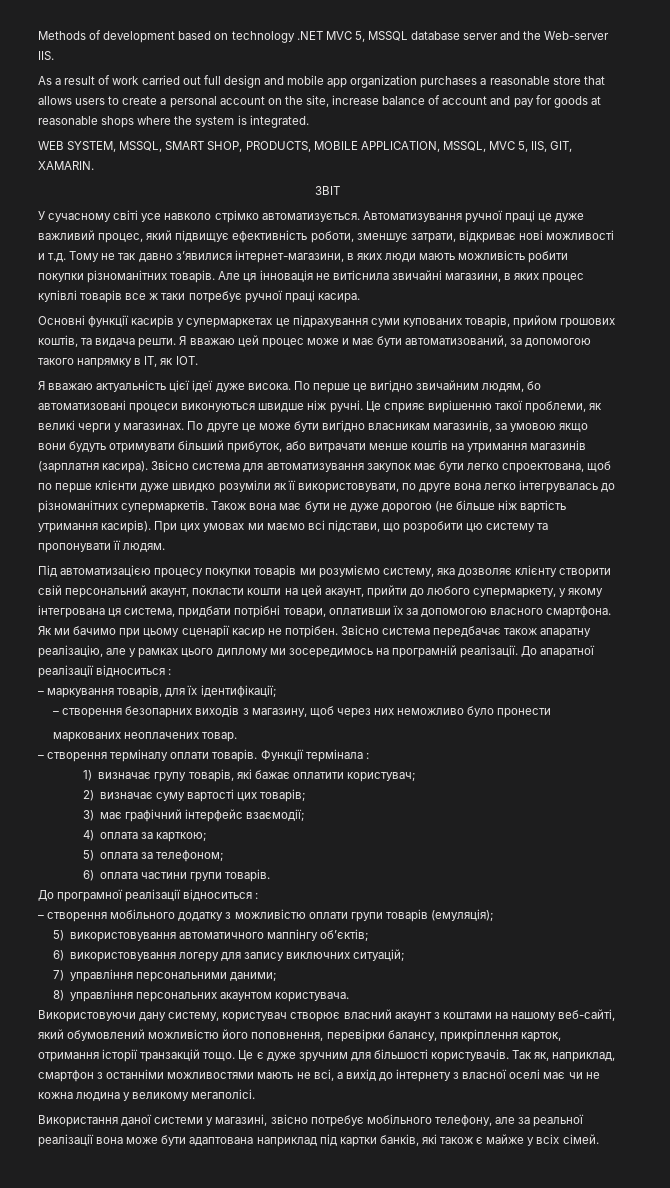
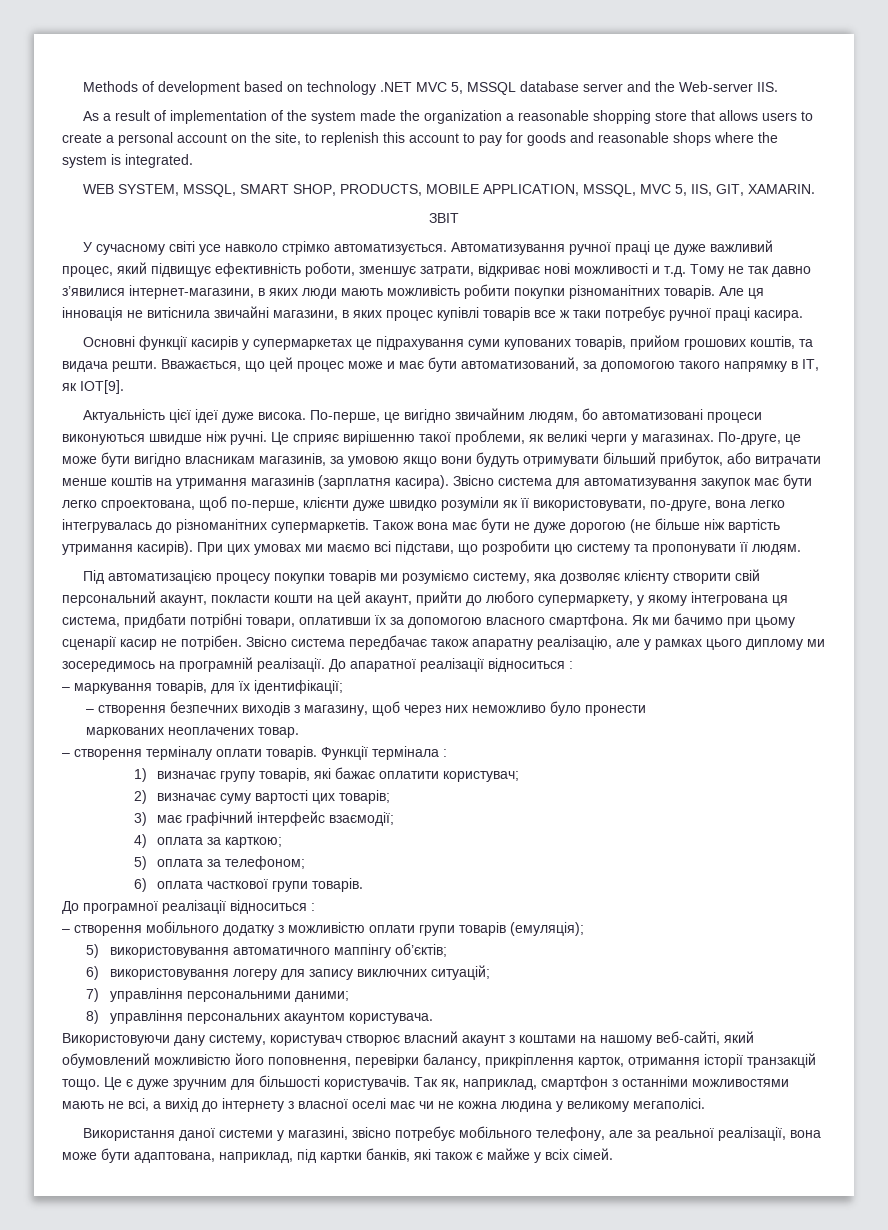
- As a result of work carried out full design and mobile app organization purchases a reasonable store that allows users to create a personal account on the site, increase balance of account and pay for goods at reasonable shops where the system is integrated.
+ As a result of implementation of the system made the organization a reasonable shopping store that allows users to create a personal account on the site, to replenish this account to pay for goods and reasonable shops where the system is integrated.
- Я вважаю цей процес може и має бути автоматизований, за допомогою такого напрямку в IT, як IOT.
- Я вважаю актуальність цієї ідеї дуже висока.
+ Вважається, що цей процес може и має бути автоматизований, за допомогою такого напрямку в IT, як IOT[9].
+ Актуальність цієї ідеї дуже висока.
- По перше це вигідно звичайним людям, бо автоматизовані процеси виконуються швидше ніж ручні.
+ По-перше, це вигідно звичайним людям, бо автоматизовані процеси виконуються швидше ніж ручні.
- По друге це може бути вигідно власникам магазинів, за умовою якщо вони будуть отримувати більший прибуток, або витрачати менше коштів на утримання магазинів (зарплатня касира).
+ По-друге, це може бути вигідно власникам магазинів, за умовою якщо вони будуть отримувати більший прибуток, або витрачати менше коштів на утримання магазинів (зарплатня касира).
- Звісно система для автоматизування закупок має бути легко спроектована, щоб по перше клієнти дуже швидко розуміли як її використовувати, по друге вона легко інтегрувалась до різноманітних супермаркетів.
+ Звісно система для автоматизування закупок має бути легко спроектована, щоб по-перше, клієнти дуже швидко розуміли як її використовувати, по-друге, вона легко інтегрувалась до різноманітних супермаркетів.
- – створення безопарних виходів з магазину, щоб через них неможливо було пронести
+ – створення безпечних виходів з магазину, щоб через них неможливо було пронести
- 6) оплата частини групи товарів.
+ 6) оплата часткової групи товарів.
- Використання даної системи у магазині, звісно потребує мобільного телефону, але за реальної реалізації вона може бути адаптована наприклад під картки банків, які також є майже у всіх сімей.
+ Використання даної системи у магазині, звісно потребує мобільного телефону, але за реальної реалізації, вона може бути адаптована, наприклад, під картки банків, які також є майже у всіх сімей.

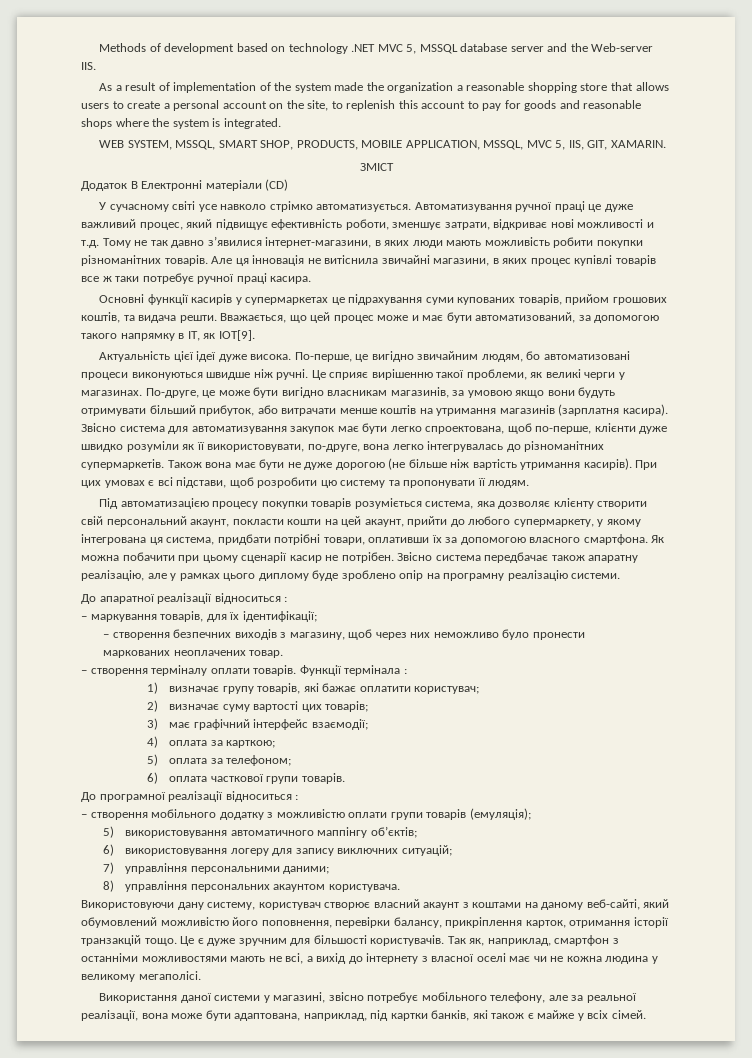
- ЗВІТ
+ ЗМІСТ
+ Додаток В Електронні матеріали (CD)
- При цих умовах ми маємо всі підстави, що розробити цю систему та пропонувати її людям.
+ При цих умовах є всі підстави, щоб розробити цю систему та пропонувати її людям.
- Під автоматизацією процесу покупки товарів ми розуміємо систему, яка дозволяє клієнту створити свій персональний акаунт, покласти кошти на цей акаунт, прийти до любого супермаркету, у якому інтегрована ця система, придбати потрібні товари, оплативши їх за допомогою власного смартфона.
+ Під автоматизацією процесу покупки товарів розуміється система, яка дозволяє клієнту створити свій персональний акаунт, покласти кошти на цей акаунт, прийти до любого супермаркету, у якому інтегрована ця система, придбати потрібні товари, оплативши їх за допомогою власного смартфона.
- Як ми бачимо при цьому сценарії касир не потрібен.
+ Як можна побачити при цьому сценарії касир не потрібен.
- Звісно система передбачає також апаратну реалізацію, але у рамках цього диплому ми зосередимось на програмній реалізації. До апаратної реалізації відноситься :
+ Звісно система передбачає також апаратну реалізацію, але у рамках цього диплому буде зроблено опір на програмну реалізацію системи.
+ До апаратної реалізації відноситься :
- Використовуючи дану систему, користувач створює власний акаунт з коштами на нашому веб-сайті, який обумовлений можливістю його поповнення, перевірки балансу, прикріплення карток, отримання історії транзакцій тощо.
+ Використовуючи дану систему, користувач створює власний акаунт з коштами на даному веб-сайті, який обумовлений можливістю його поповнення, перевірки балансу, прикріплення карток, отримання історії транзакцій тощо.

